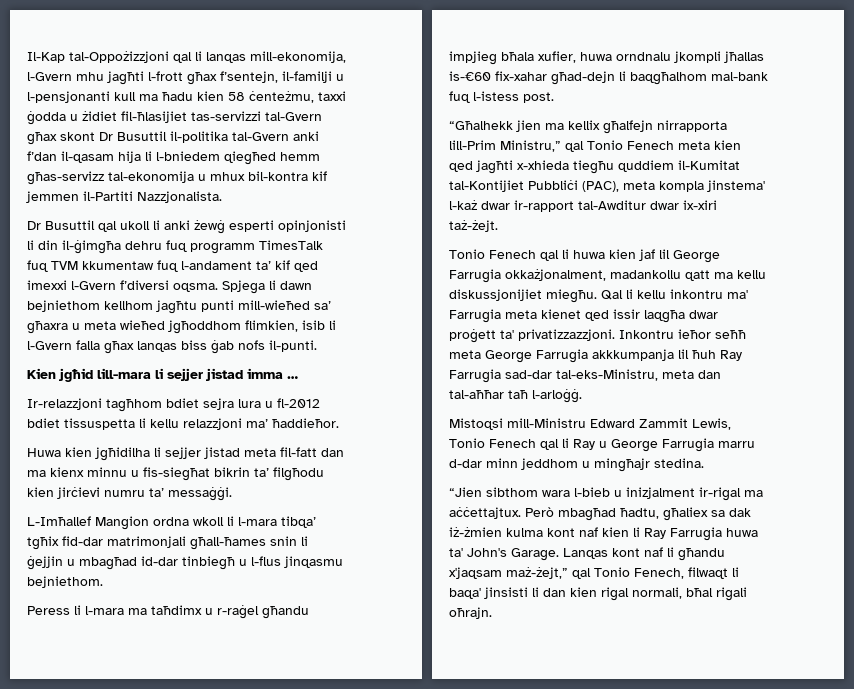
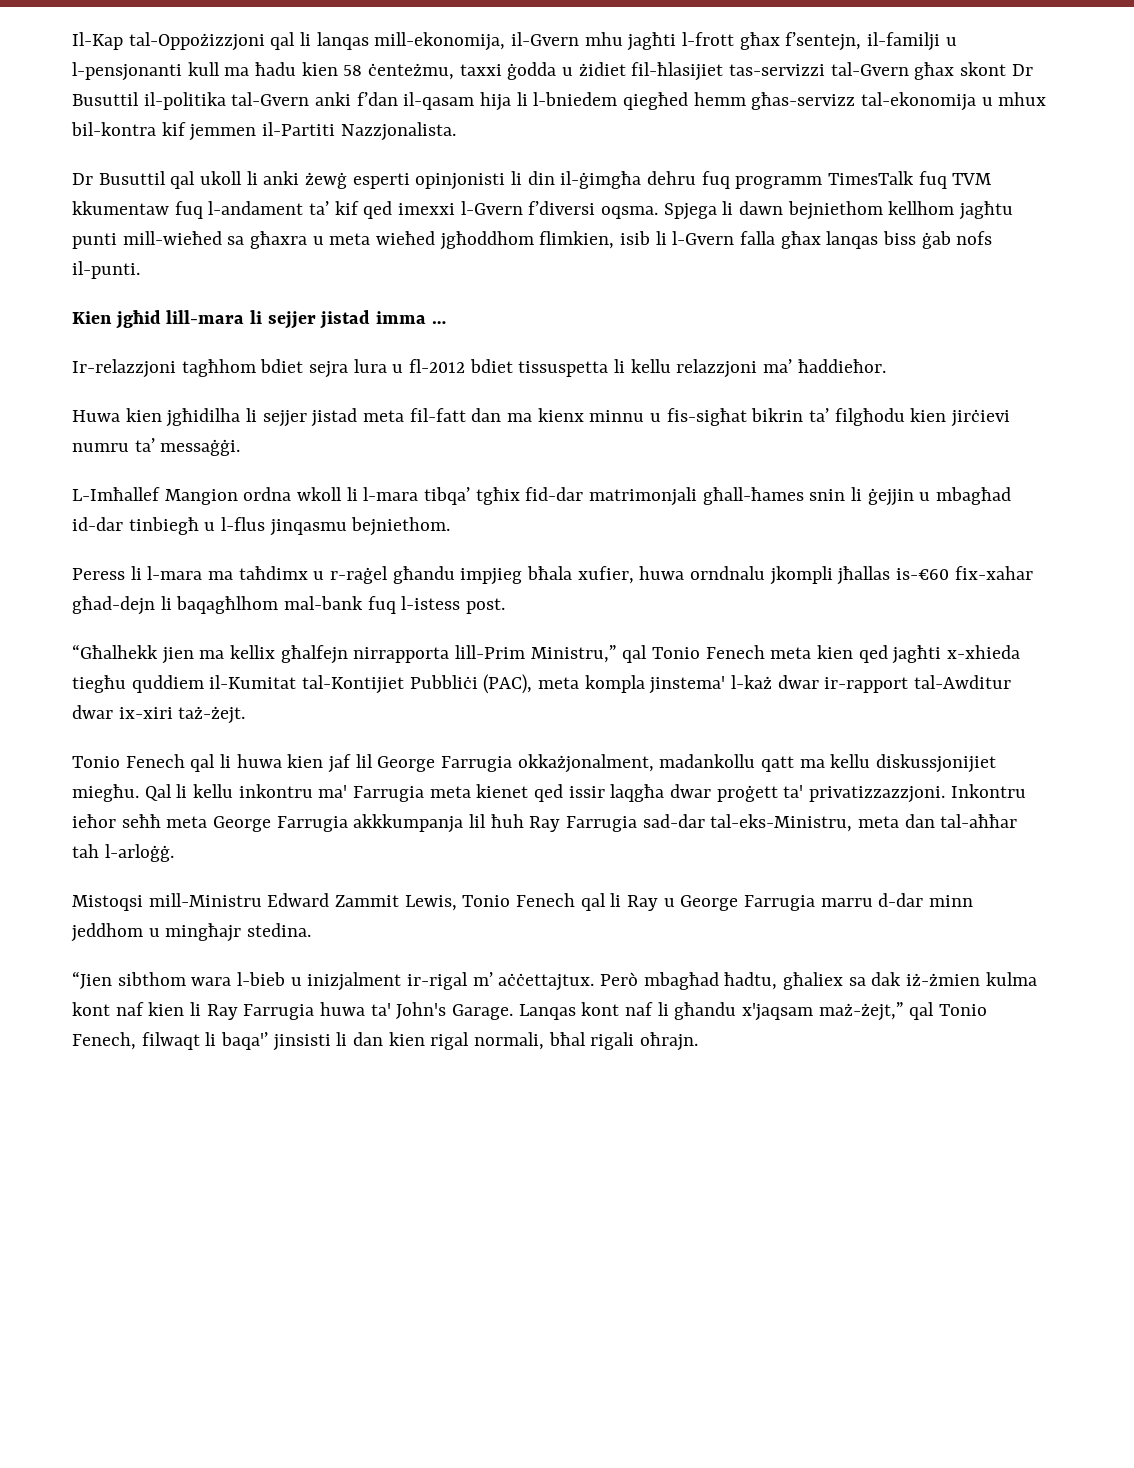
- Il-Kap tal-Oppożizzjoni qal li lanqas mill-ekonomija, l-Gvern mhu jagħti l-frott għax f’sentejn, il-familji u l-pensjonanti kull ma ħadu kien 58 ċenteżmu, taxxi ġodda u żidiet fil-ħlasijiet tas-servizzi tal-Gvern għax skont Dr Busuttil il-politika tal-Gvern anki f’dan il-qasam hija li l-bniedem qiegħed hemm għas-servizz tal-ekonomija u mhux bil-kontra kif jemmen il-Partiti Nazzjonalista.
+ Il-Kap tal-Oppożizzjoni qal li lanqas mill-ekonomija, il-Gvern mhu jagħti l-frott għax f’sentejn, il-familji u l-pensjonanti kull ma ħadu kien 58 ċenteżmu, taxxi ġodda u żidiet fil-ħlasijiet tas-servizzi tal-Gvern għax skont Dr Busuttil il-politika tal-Gvern anki f’dan il-qasam hija li l-bniedem qiegħed hemm għas-servizz tal-ekonomija u mhux bil-kontra kif jemmen il-Partiti Nazzjonalista.
- Spjega li dawn bejniethom kellhom jagħtu punti mill-wieħed sa’ għaxra u meta wieħed jgħoddhom flimkien, isib li l-Gvern falla għax lanqas biss ġab nofs il-punti.
+ Spjega li dawn bejniethom kellhom jagħtu punti mill-wieħed sa għaxra u meta wieħed jgħoddhom flimkien, isib li l-Gvern falla għax lanqas biss ġab nofs il-punti.
- Huwa kien jgħidilha li sejjer jistad meta fil-fatt dan ma kienx minnu u fis-siegħat bikrin ta’ filgħodu kien jirċievi numru ta’ messaġġi.
+ Huwa kien jgħidilha li sejjer jistad meta fil-fatt dan ma kienx minnu u fis-sigħat bikrin ta’ filgħodu kien jirċievi numru ta’ messaġġi.
- Peress li l-mara ma taħdimx u r-raġel għandu impjieg bħala xufier, huwa orndnalu jkompli jħallas is-€60 fix-xahar għad-dejn li baqgħalhom mal-bank fuq l-istess post.
+ Peress li l-mara ma taħdimx u r-raġel għandu impjieg bħala xufier, huwa orndnalu jkompli jħallas is-€60 fix-xahar għad-dejn li baqagħlhom mal-bank fuq l-istess post.
- Inkontru ieħor seħħ meta George Farrugia akkkumpanja lil ħuh Ray Farrugia sad-dar tal-eks-Ministru, meta dan tal-aħħar taħ l-arloġġ.
+ Inkontru ieħor seħħ meta George Farrugia akkkumpanja lil ħuh Ray Farrugia sad-dar tal-eks-Ministru, meta dan tal-aħħar tah l-arloġġ.
- “Jien sibthom wara l-bieb u inizjalment ir-rigal ma aċċettajtux.
+ “Jien sibthom wara l-bieb u inizjalment ir-rigal m’ aċċettajtux.
- Lanqas kont naf li għandu x'jaqsam maż-żejt,” qal Tonio Fenech, filwaqt li baqa' jinsisti li dan kien rigal normali, bħal rigali oħrajn.
+ Lanqas kont naf li għandu x'jaqsam maż-żejt,” qal Tonio Fenech, filwaqt li baqa'’ jinsisti li dan kien rigal normali, bħal rigali oħrajn.

